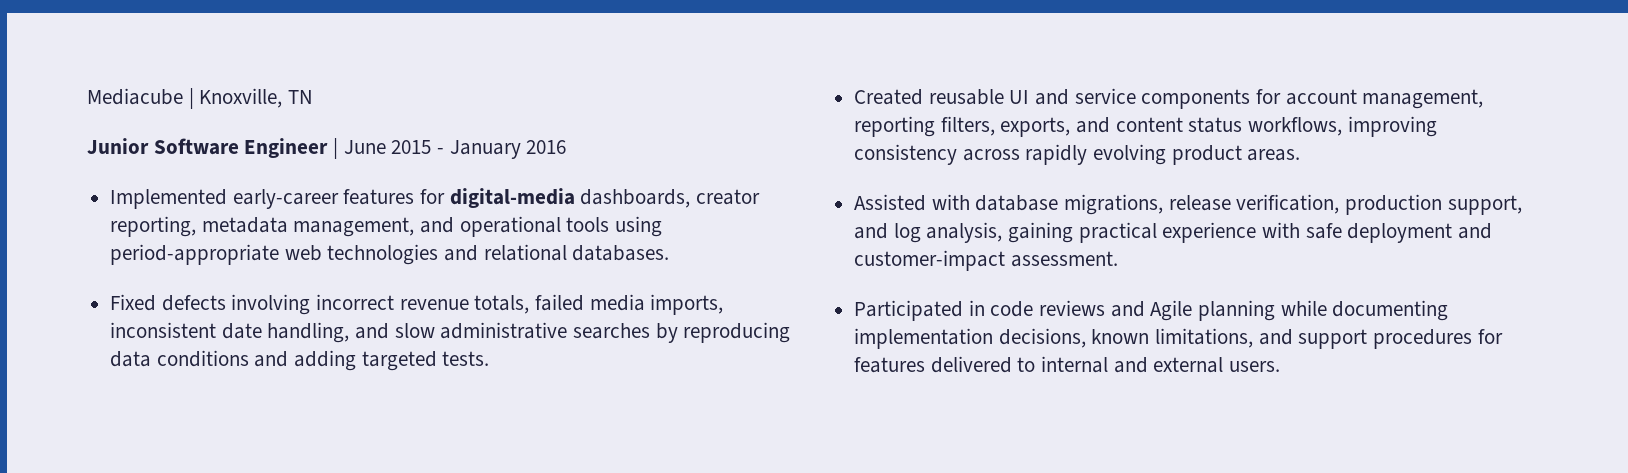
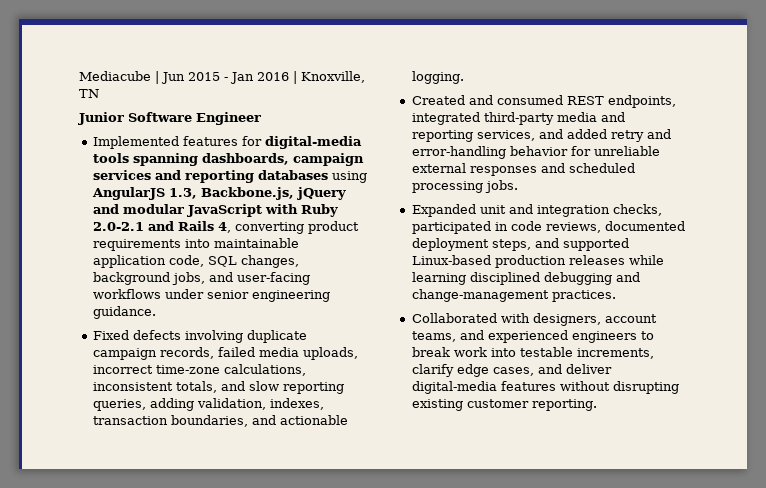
- Mediacube | Knoxville, TN
+ Mediacube | Jun 2015 - Jan 2016 | Knoxville, TN
- Junior Software Engineer | June 2015 - January 2016
+ Junior Software Engineer
- Implemented early-career features for digital-media dashboards, creator reporting, metadata management, and operational tools using period-appropriate web technologies and relational databases.
- Fixed defects involving incorrect revenue totals, failed media imports, inconsistent date handling, and slow administrative searches by reproducing data conditions and adding targeted tests.
- Created reusable UI and service components for account management, reporting filters, exports, and content status workflows, improving consistency across rapidly evolving product areas.
- Assisted with database migrations, release verification, production support, and log analysis, gaining practical experience with safe deployment and customer-impact assessment.
- Participated in code reviews and Agile planning while documenting implementation decisions, known limitations, and support procedures for features delivered to internal and external users.
+ Implemented features for digital-media tools spanning dashboards, campaign services and reporting databases using AngularJS 1.3, Backbone.js, jQuery and modular JavaScript with Ruby 2.0-2.1 and Rails 4, converting product requirements into maintainable application code, SQL changes, background jobs, and user-facing workflows under senior engineering guidance.
+ Fixed defects involving duplicate campaign records, failed media uploads, incorrect time-zone calculations, inconsistent totals, and slow reporting queries, adding validation, indexes, transaction boundaries, and actionable logging.
+ Created and consumed REST endpoints, integrated third-party media and reporting services, and added retry and error-handling behavior for unreliable external responses and scheduled processing jobs.
+ Expanded unit and integration checks, participated in code reviews, documented deployment steps, and supported Linux-based production releases while learning disciplined debugging and change-management practices.
+ Collaborated with designers, account teams, and experienced engineers to break work into testable increments, clarify edge cases, and deliver digital-media features without disrupting existing customer reporting.

